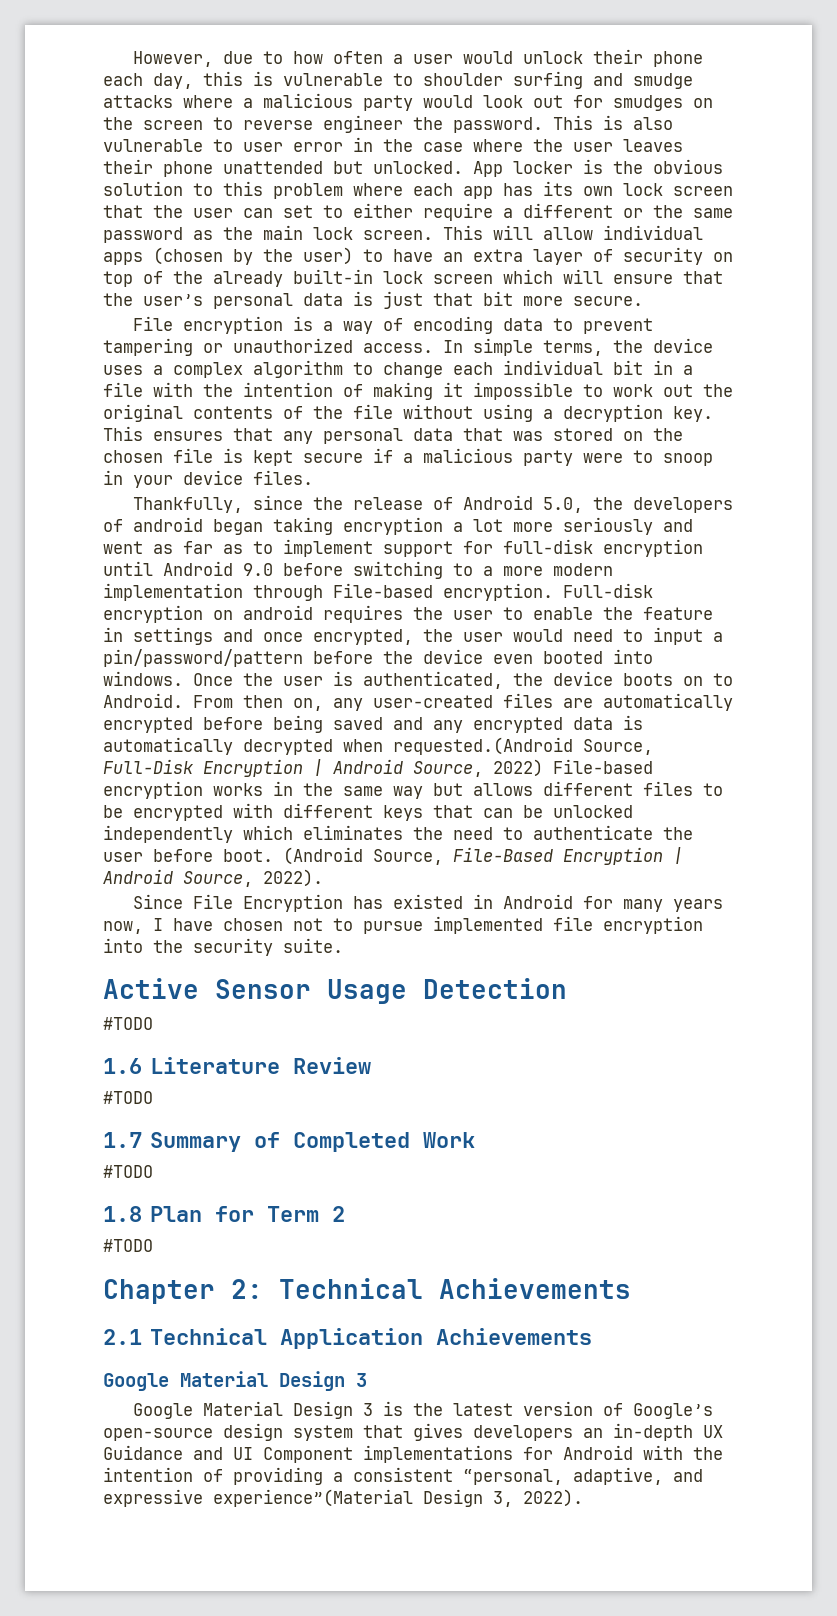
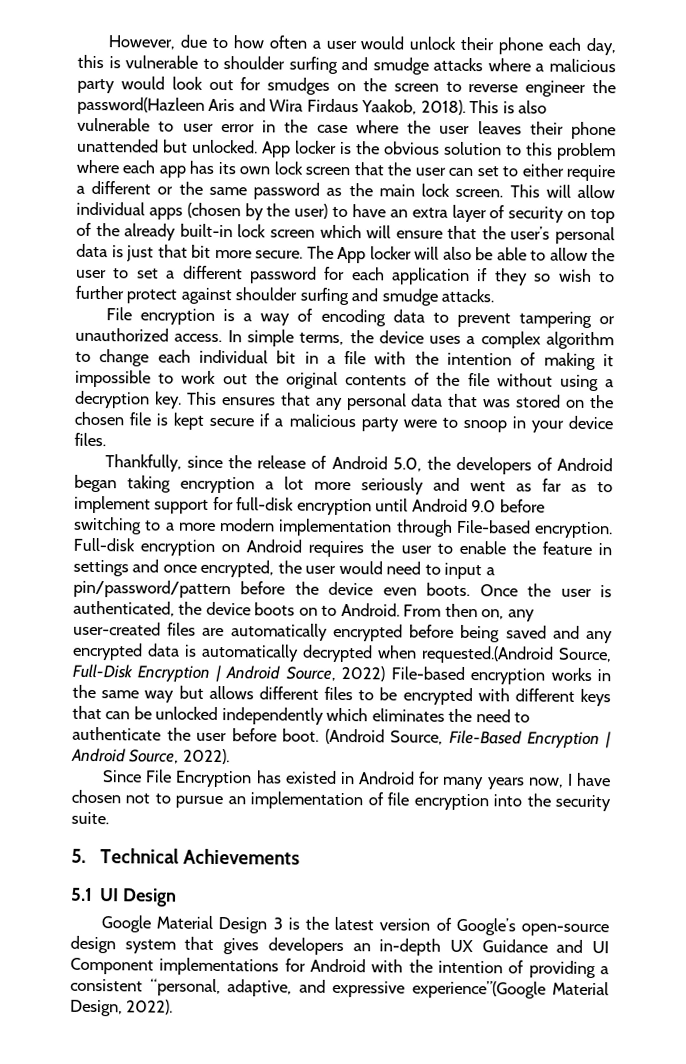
- However, due to how often a user would unlock their phone each day, this is vulnerable to shoulder surfing and smudge attacks where a malicious party would look out for smudges on the screen to reverse engineer the password.
+ However, due to how often a user would unlock their phone each day, this is vulnerable to shoulder surfing and smudge attacks where a malicious party would look out for smudges on the screen to reverse engineer the password(Hazleen Aris and Wira Firdaus Yaakob, 2018).
+ The App locker will also be able to allow the user to set a different password for each application if they so wish to further protect against shoulder surfing and smudge attacks.
- Thankfully, since the release of Android 5.0, the developers of android began taking encryption a lot more seriously and went as far as to implement support for full-disk encryption until Android 9.0 before switching to a more modern implementation through File-based encryption.
+ Thankfully, since the release of Android 5.0, the developers of Android began taking encryption a lot more seriously and went as far as to implement support for full-disk encryption until Android 9.0 before switching to a more modern implementation through File-based encryption.
- Full-disk encryption on android requires the user to enable the feature in settings and once encrypted, the user would need to input a pin/password/pattern before the device even booted into windows.
+ Full-disk encryption on Android requires the user to enable the feature in settings and once encrypted, the user would need to input a pin/password/pattern before the device even boots.
- Since File Encryption has existed in Android for many years now, I have chosen not to pursue implemented file encryption into the security suite.
+ Since File Encryption has existed in Android for many years now, I have chosen not to pursue an implementation of file encryption into the security suite.
- Active Sensor Usage Detection
- #TODO
- 1.6 Literature Review
- #TODO
- 1.7 Summary of Completed Work
- #TODO
- 1.8 Plan for Term 2
- #TODO
- Chapter 2: Technical Achievements
- 2.1 Technical Application Achievements
- Google Material Design 3
+ 5. Technical Achievements
+ 5.1 UI Design
- Google Material Design 3 is the latest version of Google’s open-source design system that gives developers an in-depth UX Guidance and UI Component implementations for Android with the intention of providing a consistent “personal, adaptive, and expressive experience”(Material Design 3, 2022).
+ Google Material Design 3 is the latest version of Google’s open-source design system that gives developers an in-depth UX Guidance and UI Component implementations for Android with the intention of providing a consistent “personal, adaptive, and expressive experience”(Google Material Design, 2022).

